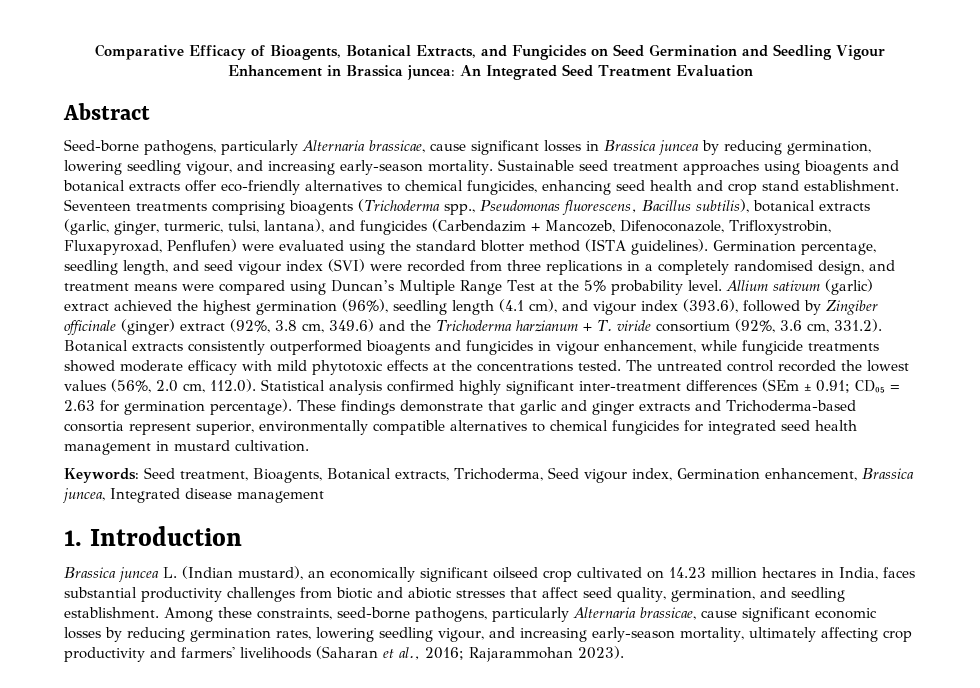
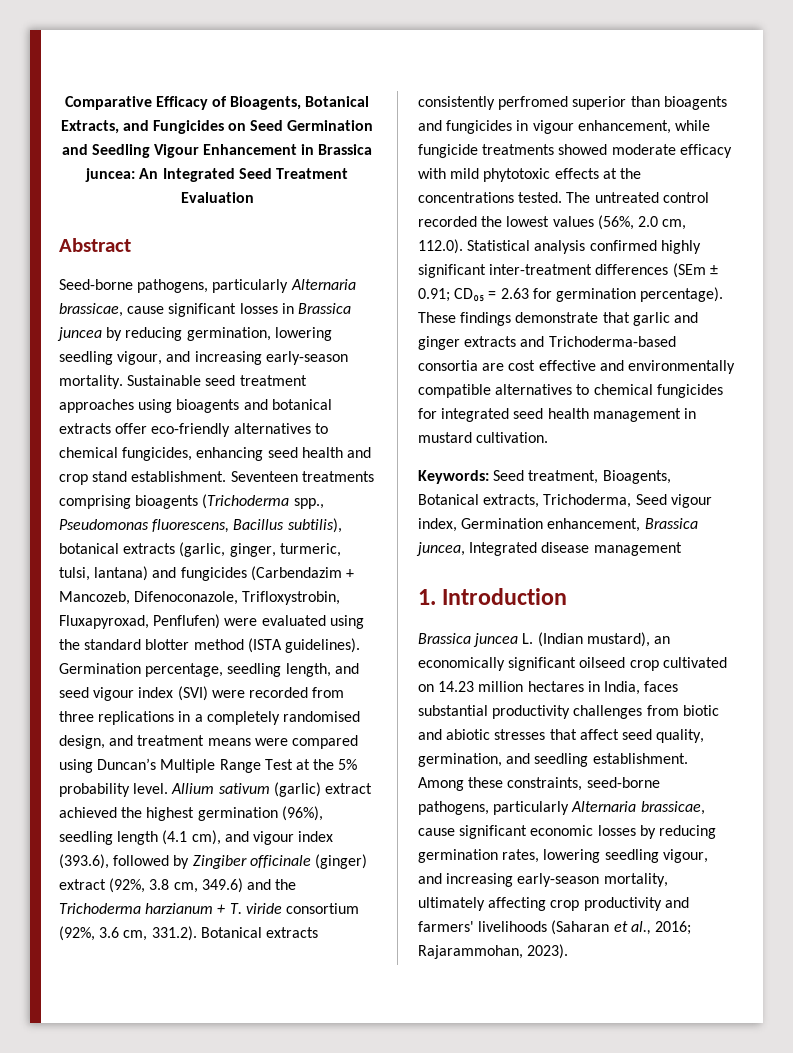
- Seventeen treatments comprising bioagents (Trichoderma spp., Pseudomonas fluorescens, Bacillus subtilis), botanical extracts (garlic, ginger, turmeric, tulsi, lantana), and fungicides (Carbendazim + Mancozeb, Difenoconazole, Trifloxystrobin, Fluxapyroxad, Penflufen) were evaluated using the standard blotter method (ISTA guidelines).
+ Seventeen treatments comprising bioagents (Trichoderma spp., Pseudomonas fluorescens, Bacillus subtilis), botanical extracts (garlic, ginger, turmeric, tulsi, lantana) and fungicides (Carbendazim + Mancozeb, Difenoconazole, Trifloxystrobin, Fluxapyroxad, Penflufen) were evaluated using the standard blotter method (ISTA guidelines).
- Allium sativum (garlic) extract achieved the highest germination (96%), seedling length (4.1 cm), and vigour index (393.6), followed by Zingiber officinale (ginger) extract (92%, 3.8 cm, 349.6) and the Trichoderma harzianum + T. viride consortium (92%, 3.6 cm, 331.2). Botanical extracts consistently outperformed bioagents and fungicides in vigour enhancement, while fungicide treatments showed moderate efficacy with mild phytotoxic effects at the concentrations tested.
+ Allium sativum (garlic) extract achieved the highest germination (96%), seedling length (4.1 cm), and vigour index (393.6), followed by Zingiber officinale (ginger) extract (92%, 3.8 cm, 349.6) and the Trichoderma harzianum + T. viride consortium (92%, 3.6 cm, 331.2). Botanical extracts consistently perfromed superior than bioagents and fungicides in vigour enhancement, while fungicide treatments showed moderate efficacy with mild phytotoxic effects at the concentrations tested.
- These findings demonstrate that garlic and ginger extracts and Trichoderma-based consortia represent superior, environmentally compatible alternatives to chemical fungicides for integrated seed health management in mustard cultivation.
+ These findings demonstrate that garlic and ginger extracts and Trichoderma-based consortia are cost effective and environmentally compatible alternatives to chemical fungicides for integrated seed health management in mustard cultivation.
- Among these constraints, seed-borne pathogens, particularly Alternaria brassicae, cause significant economic losses by reducing germination rates, lowering seedling vigour, and increasing early-season mortality, ultimately affecting crop productivity and farmers' livelihoods (Saharan et al., 2016; Rajarammohan 2023).
+ Among these constraints, seed-borne pathogens, particularly Alternaria brassicae, cause significant economic losses by reducing germination rates, lowering seedling vigour, and increasing early-season mortality, ultimately affecting crop productivity and farmers' livelihoods (Saharan et al., 2016; Rajarammohan, 2023).

